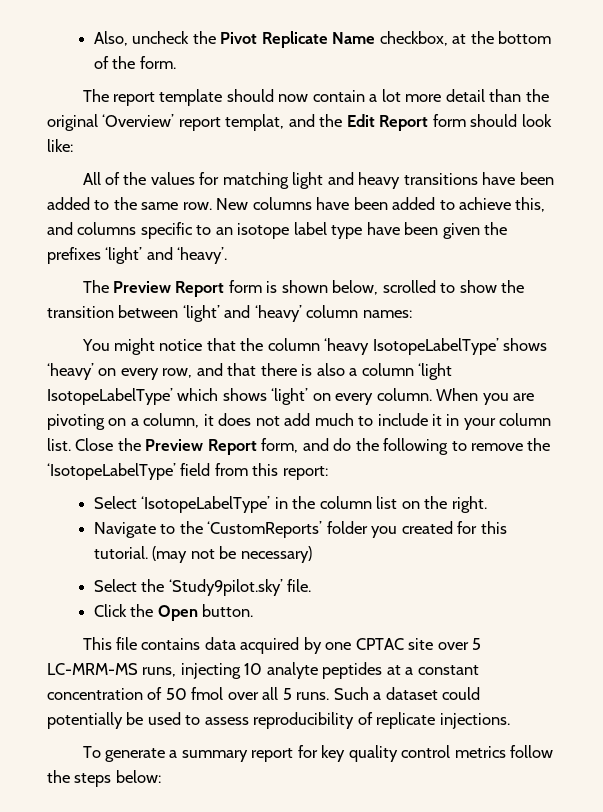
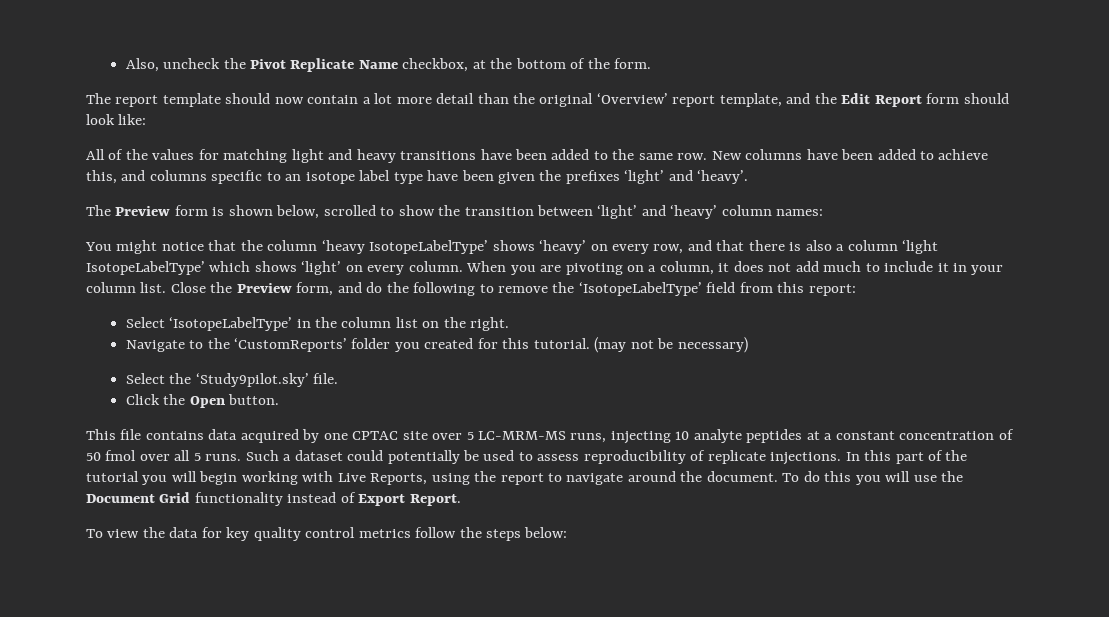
- The report template should now contain a lot more detail than the original ‘Overview’ report templat, and the Edit Report form should look like:
+ The report template should now contain a lot more detail than the original ‘Overview’ report template, and the Edit Report form should look like:
- The Preview Report form is shown below, scrolled to show the transition between ‘light’ and ‘heavy’ column names:
+ The Preview form is shown below, scrolled to show the transition between ‘light’ and ‘heavy’ column names:
- Close the Preview Report form, and do the following to remove the ‘IsotopeLabelType’ field from this report:
+ Close the Preview form, and do the following to remove the ‘IsotopeLabelType’ field from this report:
- Such a dataset could potentially be used to assess reproducibility of replicate injections.
- To generate a summary report for key quality control metrics follow the steps below:
+ Such a dataset could potentially be used to assess reproducibility of replicate injections. In this part of the tutorial you will begin working with Live Reports, using the report to navigate around the document. To do this you will use the Document Grid functionality instead of Export Report.
+ To view the data for key quality control metrics follow the steps below:

